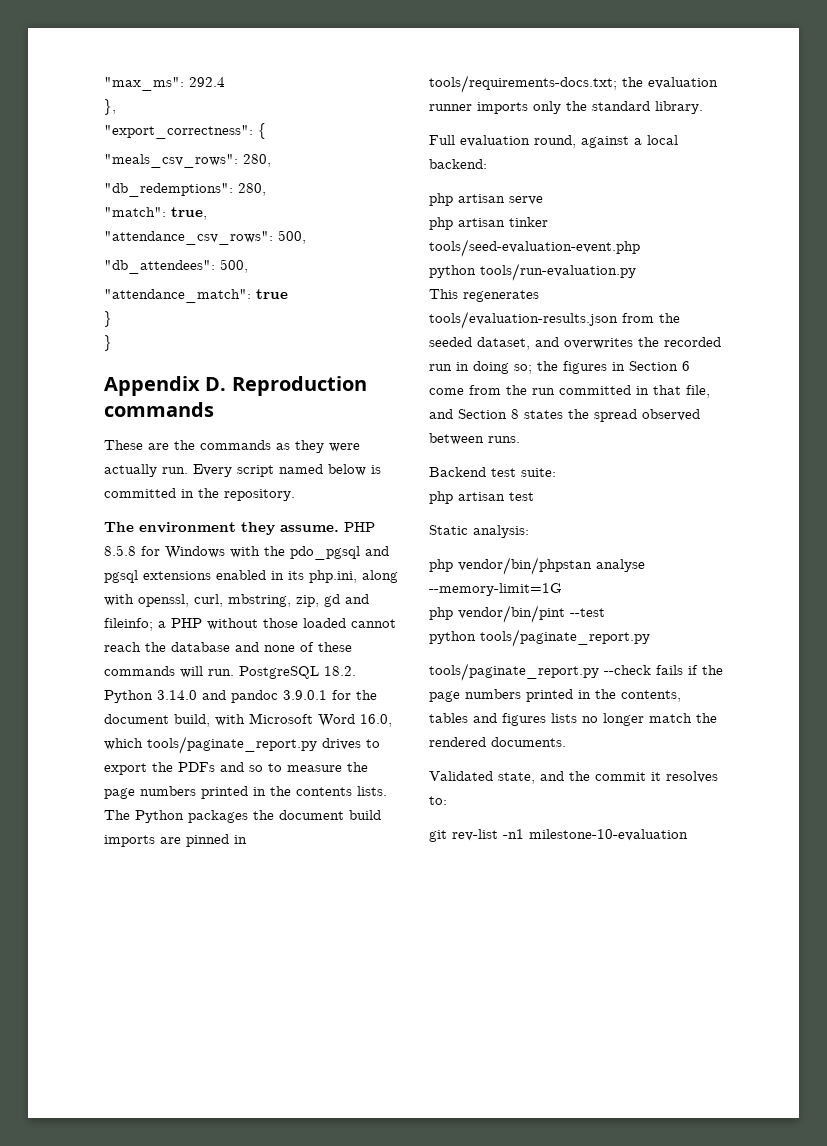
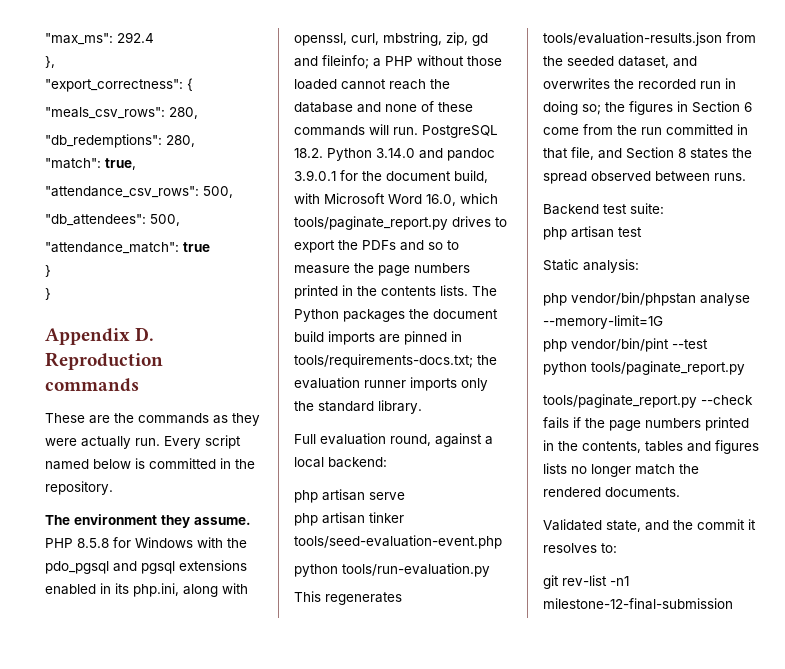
- git rev-list -n1 milestone-10-evaluation
+ git rev-list -n1 milestone-12-final-submission

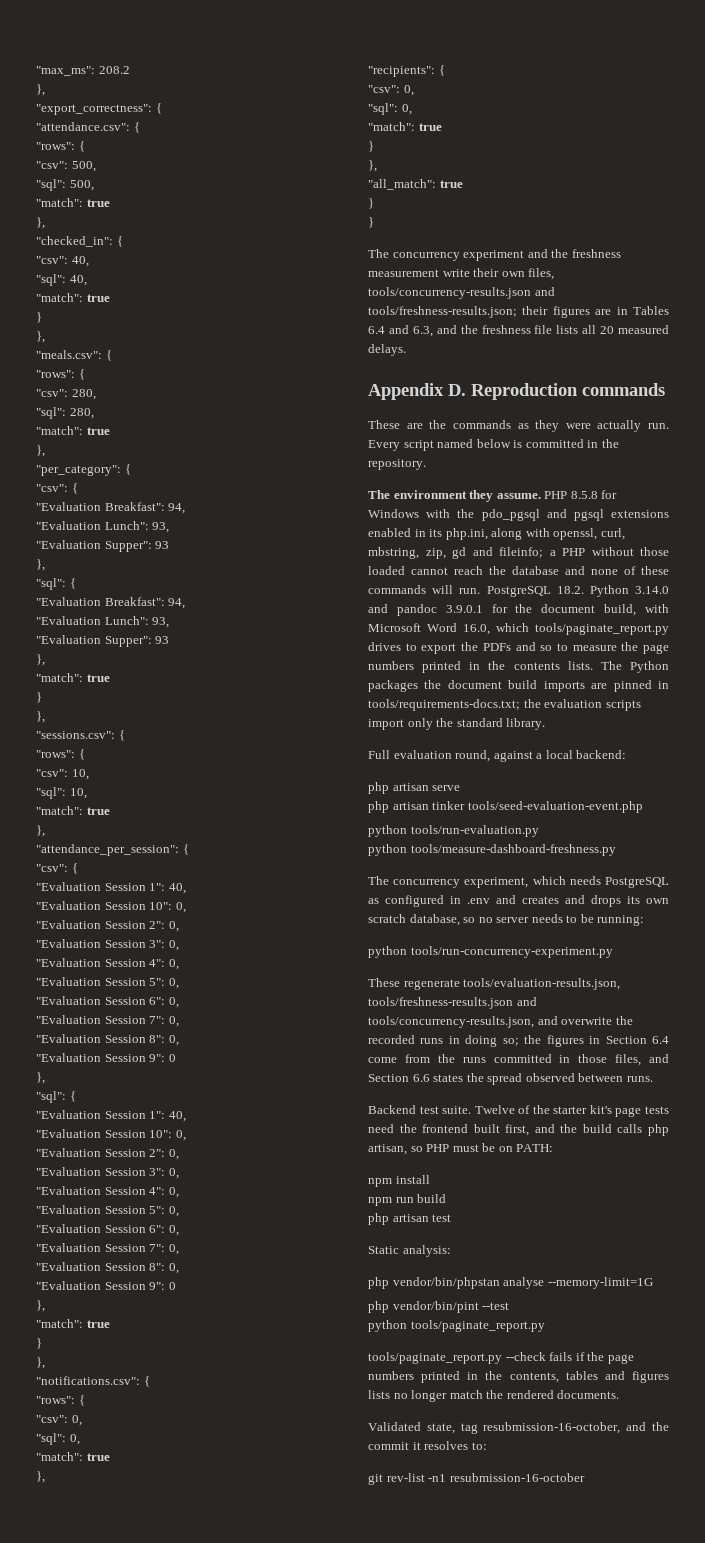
- "max_ms": 292.4
+ "max_ms": 208.2
- "meals_csv_rows": 280,
- "db_redemptions": 280,
- "match": true,
- "attendance_csv_rows": 500,
- "db_attendees": 500,
- "attendance_match": true
+ "attendance.csv": {
+ "rows": {
+ "csv": 500,
+ "sql": 500,
+ "match": true
+ },
+ "checked_in": {
+ "csv": 40,
+ "sql": 40,
+ "match": true
+ }
+ },
+ "meals.csv": {
+ "rows": {
+ "csv": 280,
+ "sql": 280,
+ "match": true
+ },
+ "per_category": {
+ "csv": {
+ "Evaluation Breakfast": 94,
+ "Evaluation Lunch": 93,
+ "Evaluation Supper": 93
+ },
+ "sql": {
+ "Evaluation Breakfast": 94,
+ "Evaluation Lunch": 93,
+ "Evaluation Supper": 93
+ },
+ "match": true
+ }
+ },
+ "sessions.csv": {
+ "rows": {
+ "csv": 10,
+ "sql": 10,
+ "match": true
+ },
+ "attendance_per_session": {
+ "csv": {
+ "Evaluation Session 1": 40,
+ "Evaluation Session 10": 0,
+ "Evaluation Session 2": 0,
+ "Evaluation Session 3": 0,
+ "Evaluation Session 4": 0,
+ "Evaluation Session 5": 0,
+ "Evaluation Session 6": 0,
+ "Evaluation Session 7": 0,
+ "Evaluation Session 8": 0,
+ "Evaluation Session 9": 0
+ },
+ "sql": {
+ "Evaluation Session 1": 40,
+ "Evaluation Session 10": 0,
+ "Evaluation Session 2": 0,
+ "Evaluation Session 3": 0,
+ "Evaluation Session 4": 0,
+ "Evaluation Session 5": 0,
+ "Evaluation Session 6": 0,
+ "Evaluation Session 7": 0,
+ "Evaluation Session 8": 0,
+ "Evaluation Session 9": 0
+ },
+ "match": true
+ }
+ },
+ "notifications.csv": {
+ "rows": {
+ "csv": 0,
+ "sql": 0,
+ "match": true
+ },
+ "recipients": {
+ "csv": 0,
+ "sql": 0,
+ "match": true
+ }
+ },
+ "all_match": true
  }
  }
+ The concurrency experiment and the freshness measurement write their own files, tools/concurrency-results.json and tools/freshness-results.json; their figures are in Tables 6.4 and 6.3, and the freshness file lists all 20 measured delays.
- The Python packages the document build imports are pinned in tools/requirements-docs.txt; the evaluation runner imports only the standard library.
+ The Python packages the document build imports are pinned in tools/requirements-docs.txt; the evaluation scripts import only the standard library.
- This regenerates tools/evaluation-results.json from the seeded dataset, and overwrites the recorded run in doing so; the figures in Section 6 come from the run committed in that file, and Section 8 states the spread observed between runs.
+ python tools/measure-dashboard-freshness.py
+ The concurrency experiment, which needs PostgreSQL as configured in .env and creates and drops its own scratch database, so no server needs to be running:
+ python tools/run-concurrency-experiment.py
+ These regenerate tools/evaluation-results.json, tools/freshness-results.json and tools/concurrency-results.json, and overwrite the recorded runs in doing so; the figures in Section 6.4 come from the runs committed in those files, and Section 6.6 states the spread observed between runs.
- Backend test suite:
+ Backend test suite. Twelve of the starter kit's page tests need the frontend built first, and the build calls php artisan, so PHP must be on PATH:
+ npm install
+ npm run build
- Validated state, and the commit it resolves to:
+ Validated state, tag resubmission-16-october, and the commit it resolves to:
- git rev-list -n1 milestone-12-final-submission
+ git rev-list -n1 resubmission-16-october

